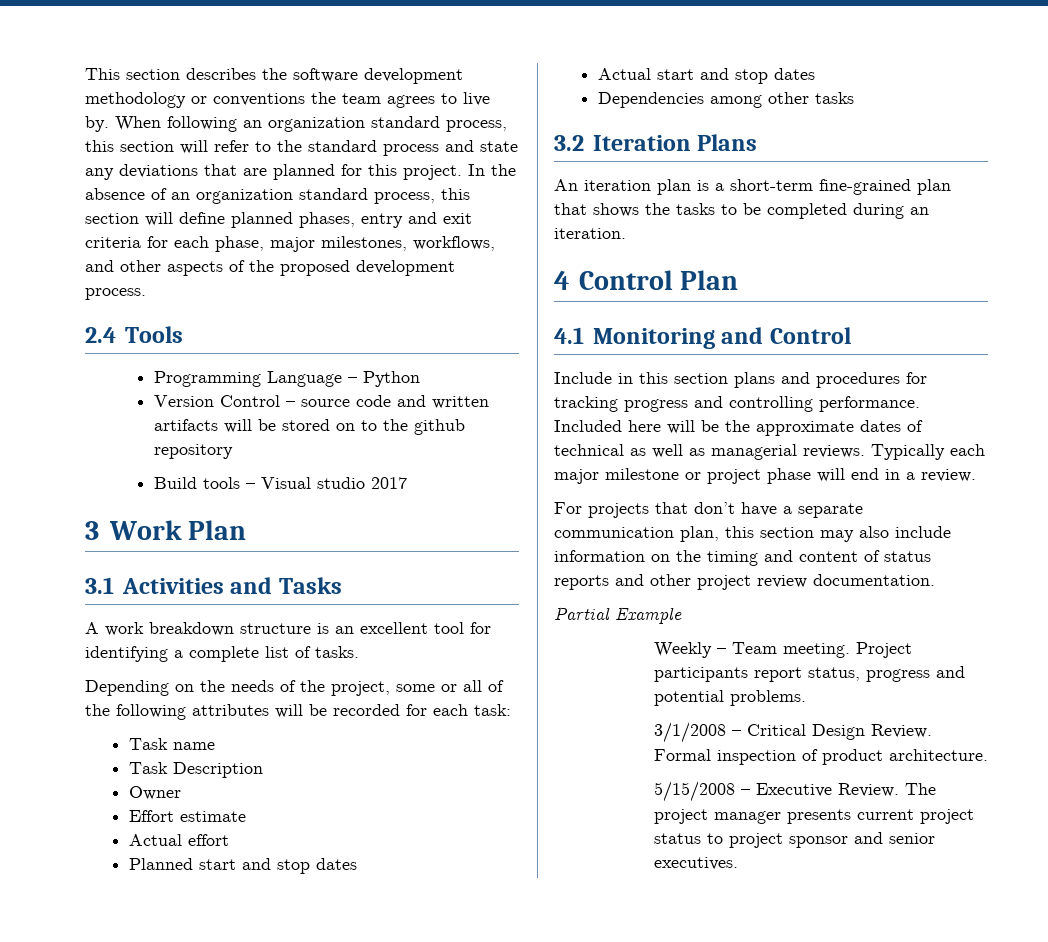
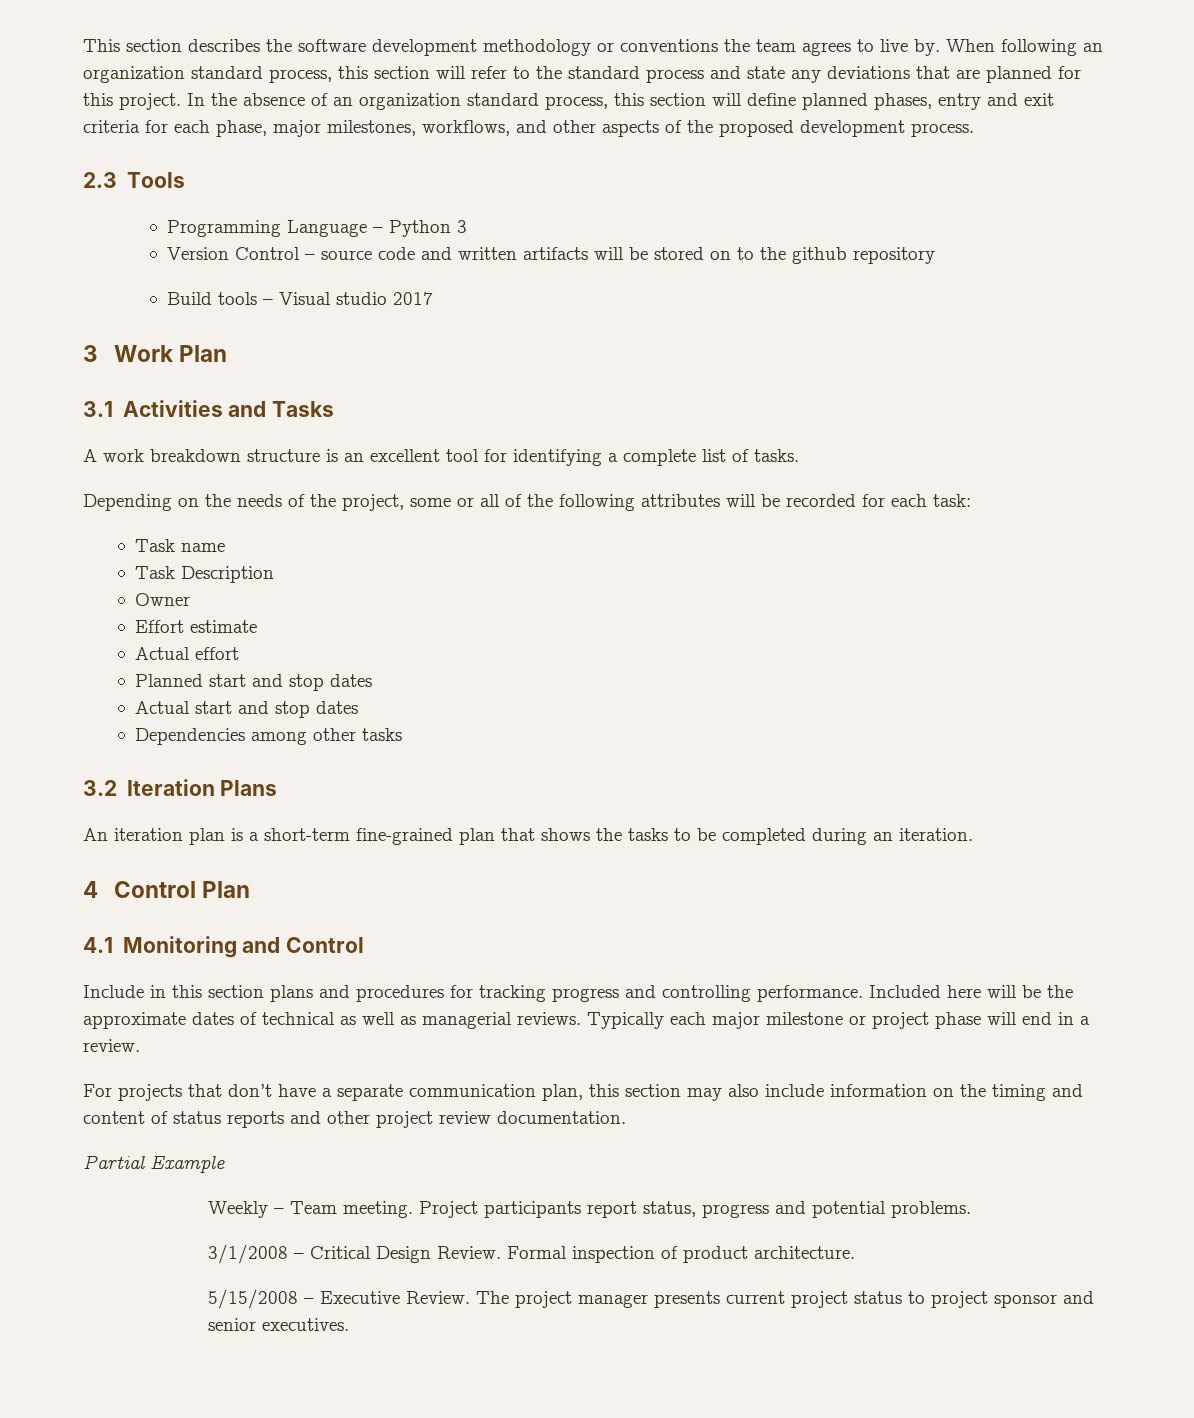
- 2.4 Tools
+ 2.3 Tools
- Programming Language – Python
+ Programming Language – Python 3

